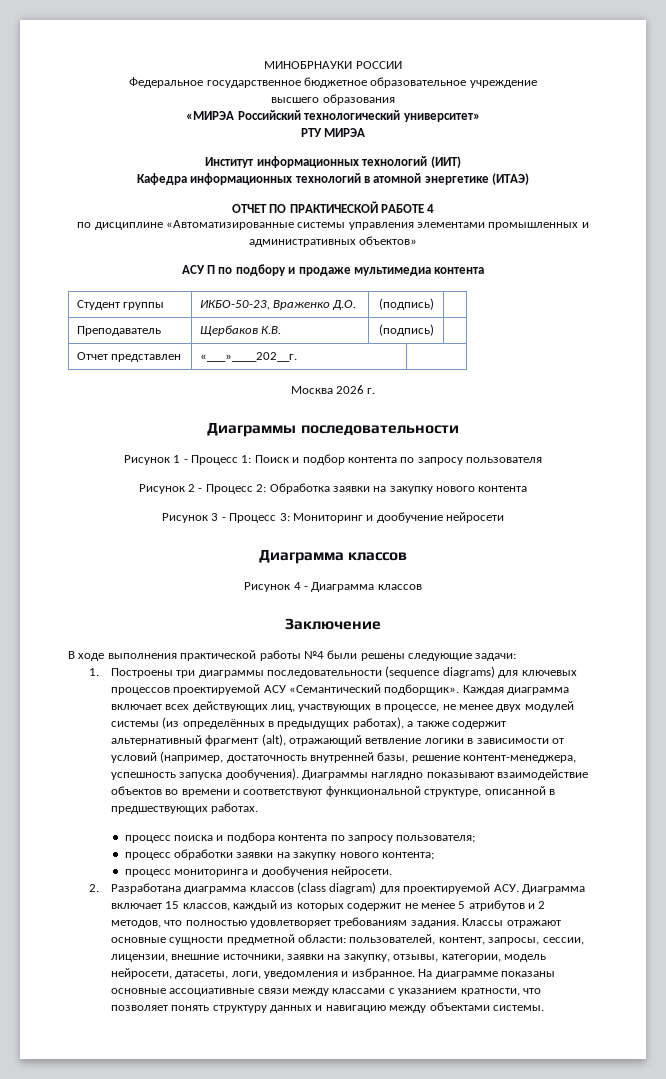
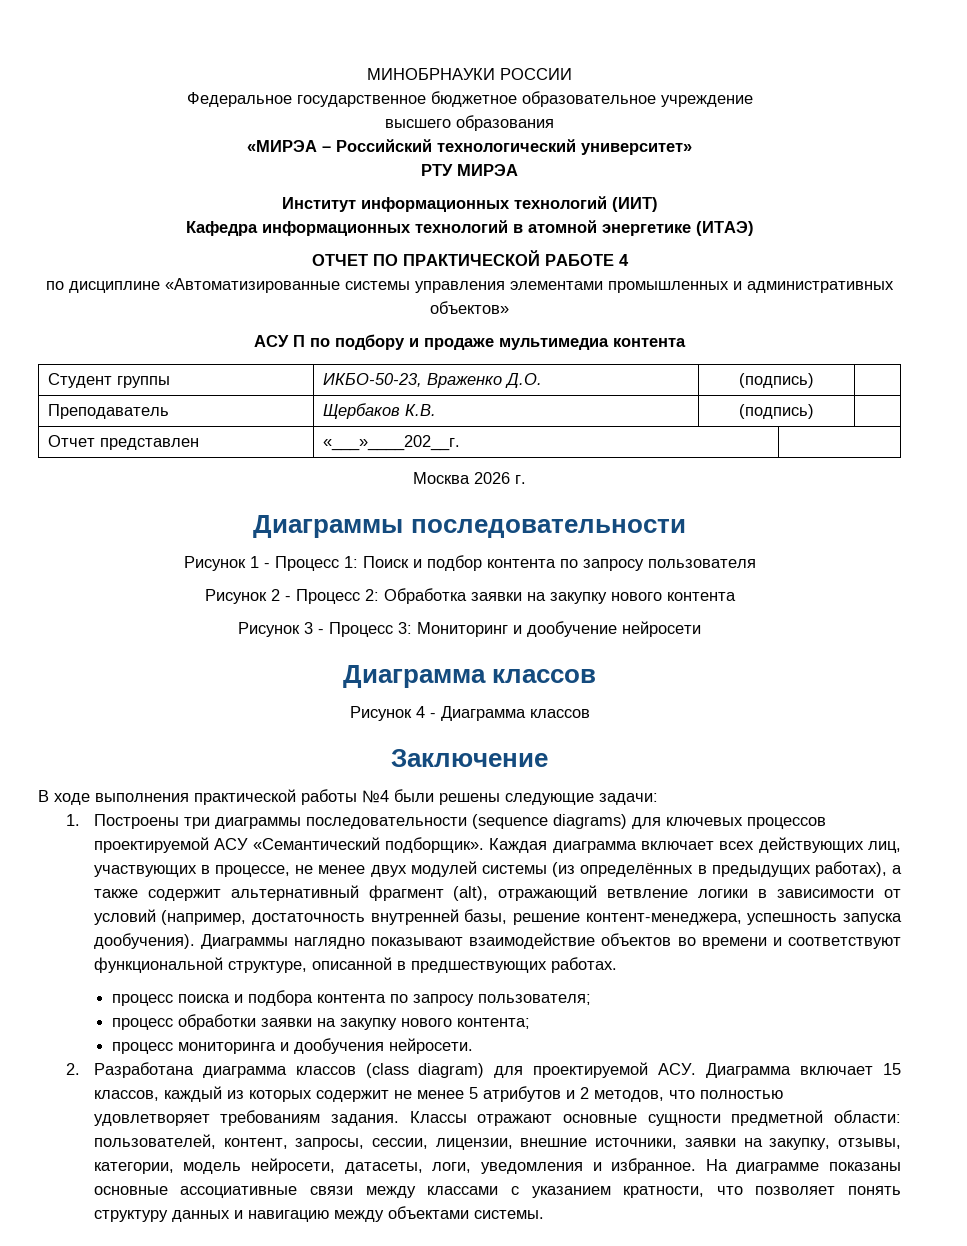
- «МИРЭА Российский технологический университет»
+ «МИРЭА – Российский технологический университет»

